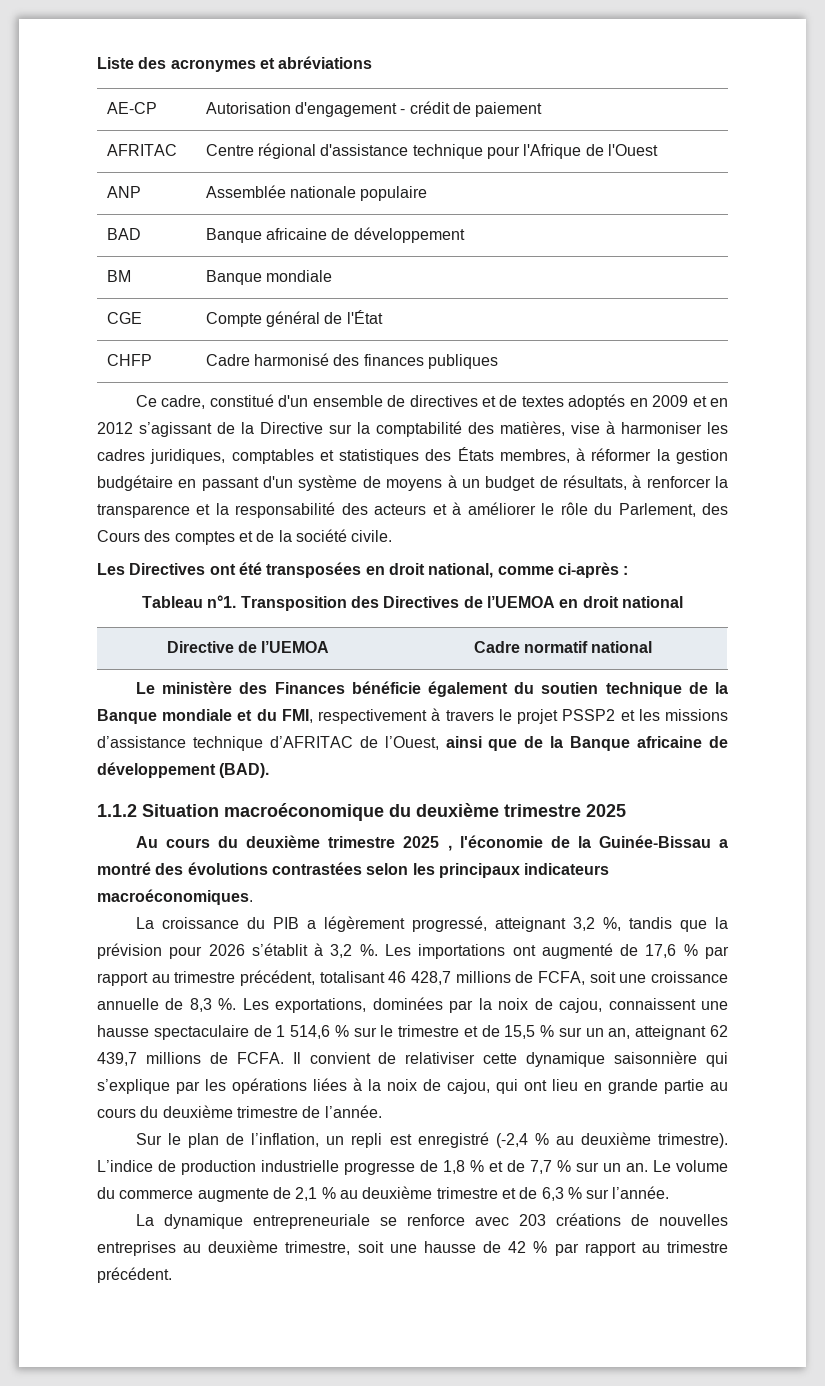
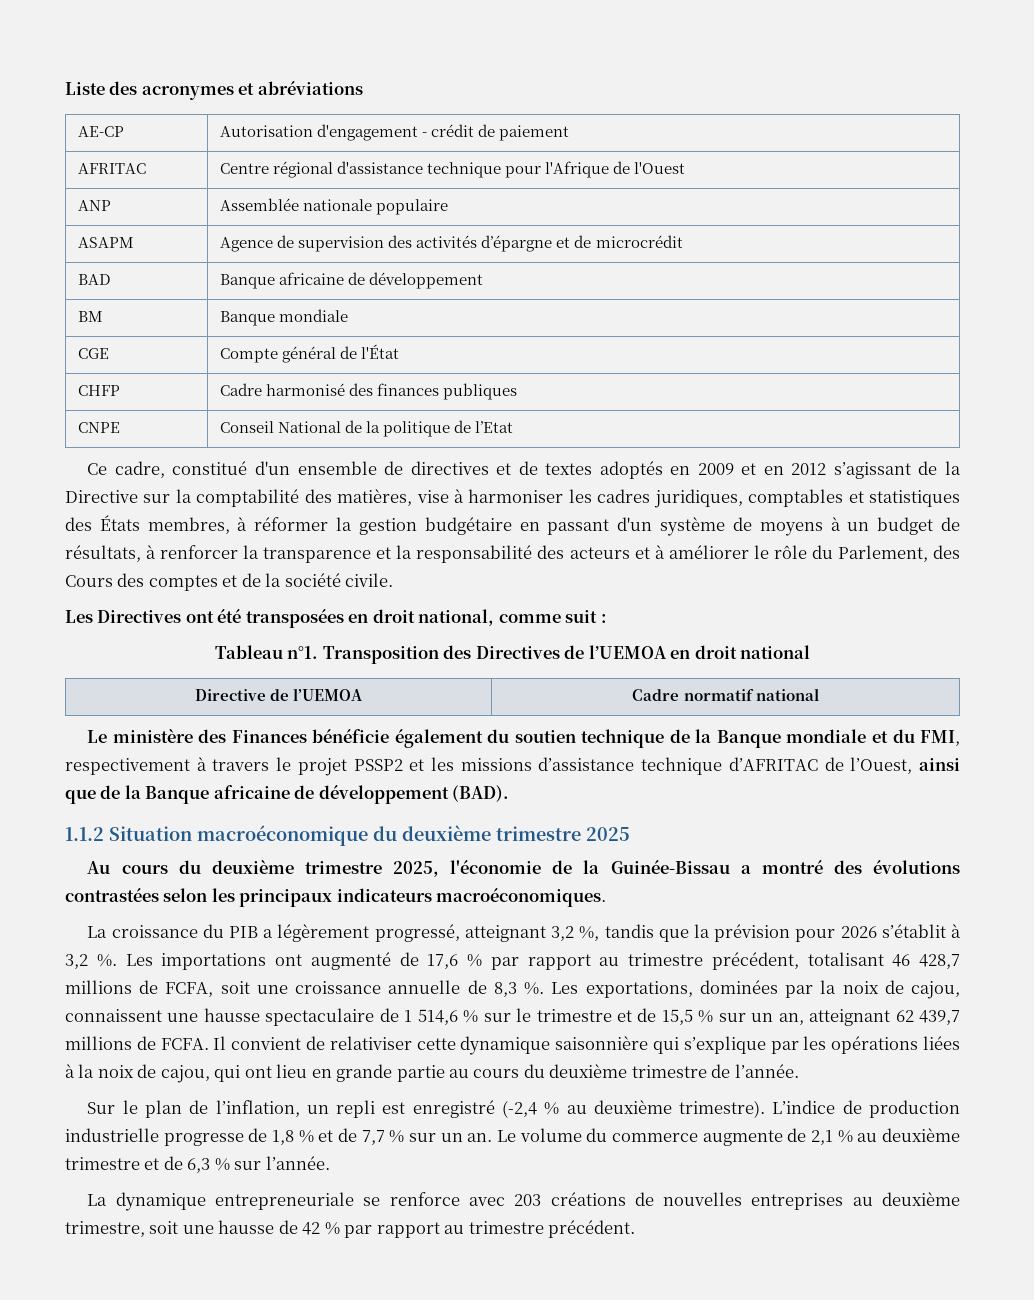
+ ASAPM | Agence de supervision des activités d’épargne et de microcrédit
+ CNPE | Conseil National de la politique de l’Etat
- Les Directives ont été transposées en droit national, comme ci-après :
+ Les Directives ont été transposées en droit national, comme suit :
- Au cours du deuxième trimestre 2025 , l'économie de la Guinée-Bissau a montré des évolutions contrastées selon les principaux indicateurs macroéconomiques.
+ Au cours du deuxième trimestre 2025, l'économie de la Guinée-Bissau a montré des évolutions contrastées selon les principaux indicateurs macroéconomiques.

